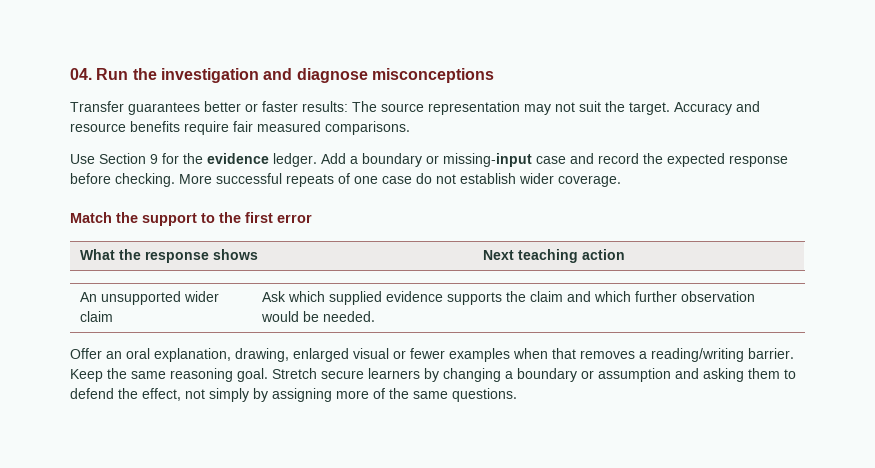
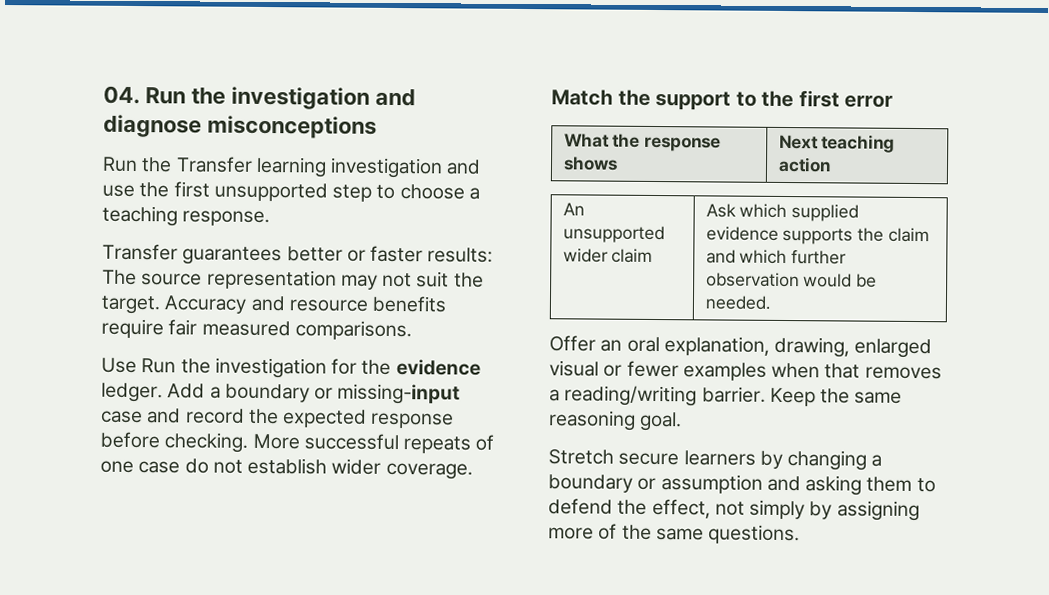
+ Run the Transfer learning investigation and use the first unsupported step to choose a teaching response.
- Use Section 9 for the evidence ledger.
+ Use Run the investigation for the evidence ledger.
- Keep the same reasoning goal. Stretch secure learners by changing a boundary or assumption and asking them to defend the effect, not simply by assigning more of the same questions.
+ Keep the same reasoning goal.
+ Stretch secure learners by changing a boundary or assumption and asking them to defend the effect, not simply by assigning more of the same questions.

